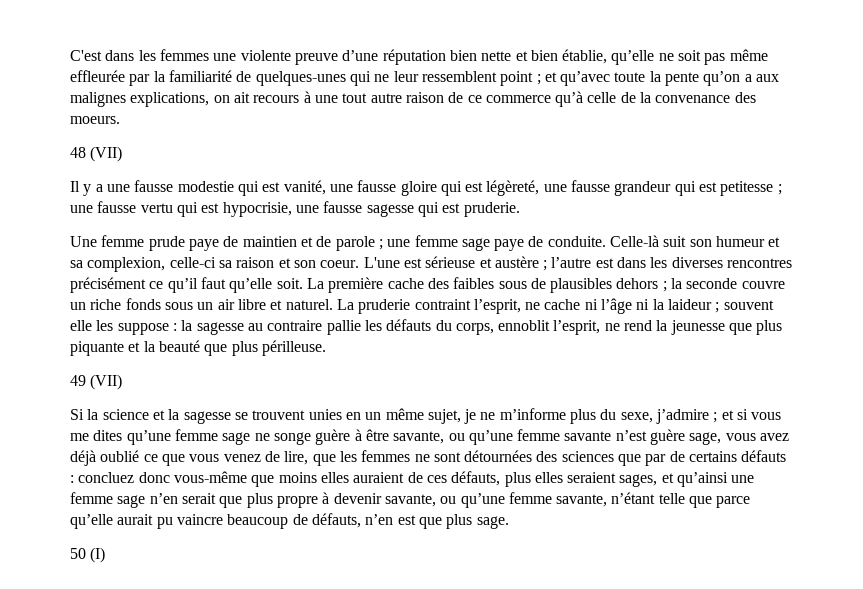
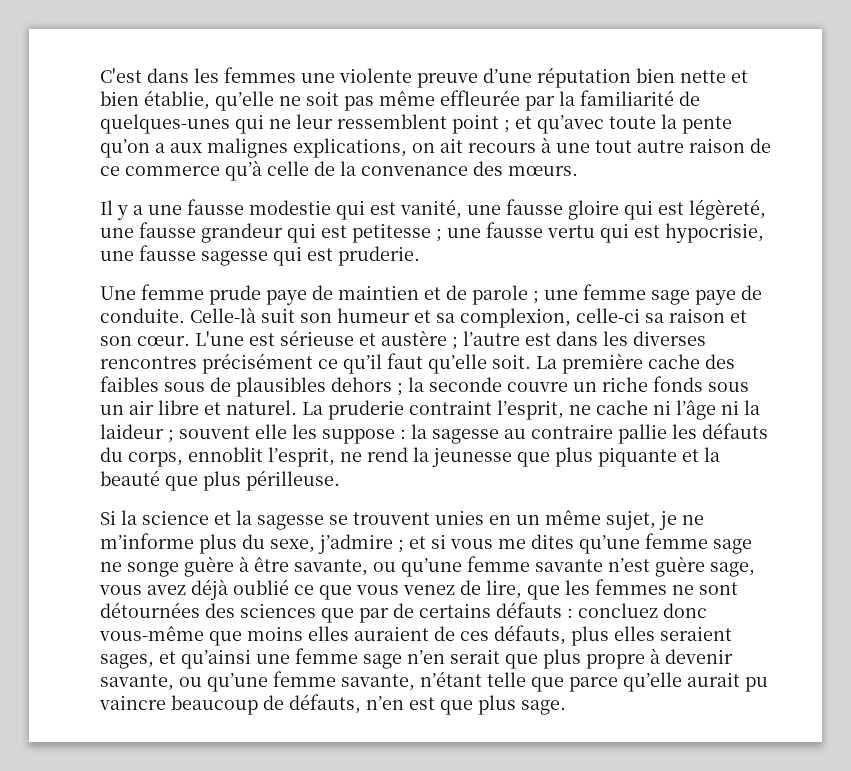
- C'est dans les femmes une violente preuve d’une réputation bien nette et bien établie, qu’elle ne soit pas même effleurée par la familiarité de quelques-unes qui ne leur ressemblent point ; et qu’avec toute la pente qu’on a aux malignes explications, on ait recours à une tout autre raison de ce commerce qu’à celle de la convenance des moeurs.
- 48 (VII)
+ C'est dans les femmes une violente preuve d’une réputation bien nette et bien établie, qu’elle ne soit pas même effleurée par la familiarité de quelques-unes qui ne leur ressemblent point ; et qu’avec toute la pente qu’on a aux malignes explications, on ait recours à une tout autre raison de ce commerce qu’à celle de la convenance des mœurs.
- Celle-là suit son humeur et sa complexion, celle-ci sa raison et son coeur.
+ Celle-là suit son humeur et sa complexion, celle-ci sa raison et son cœur.
- 49 (VII)
- 50 (I)

